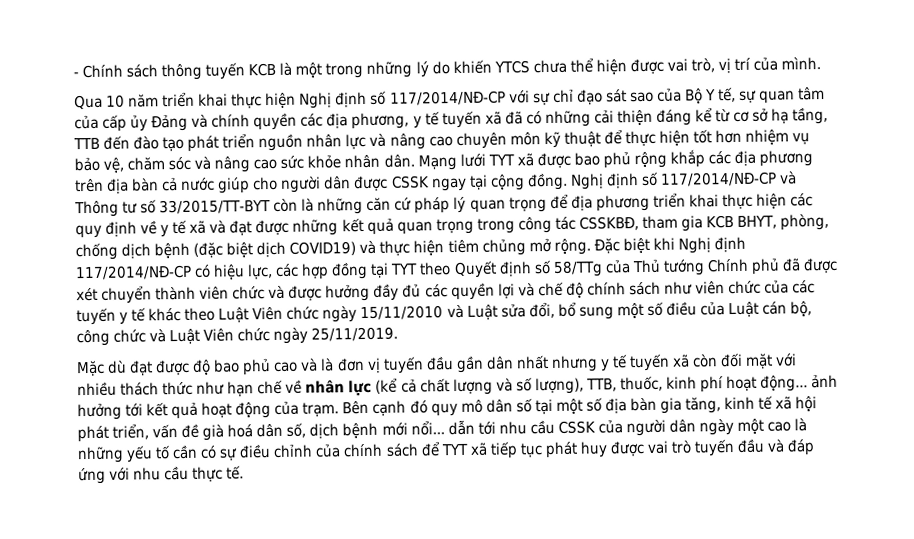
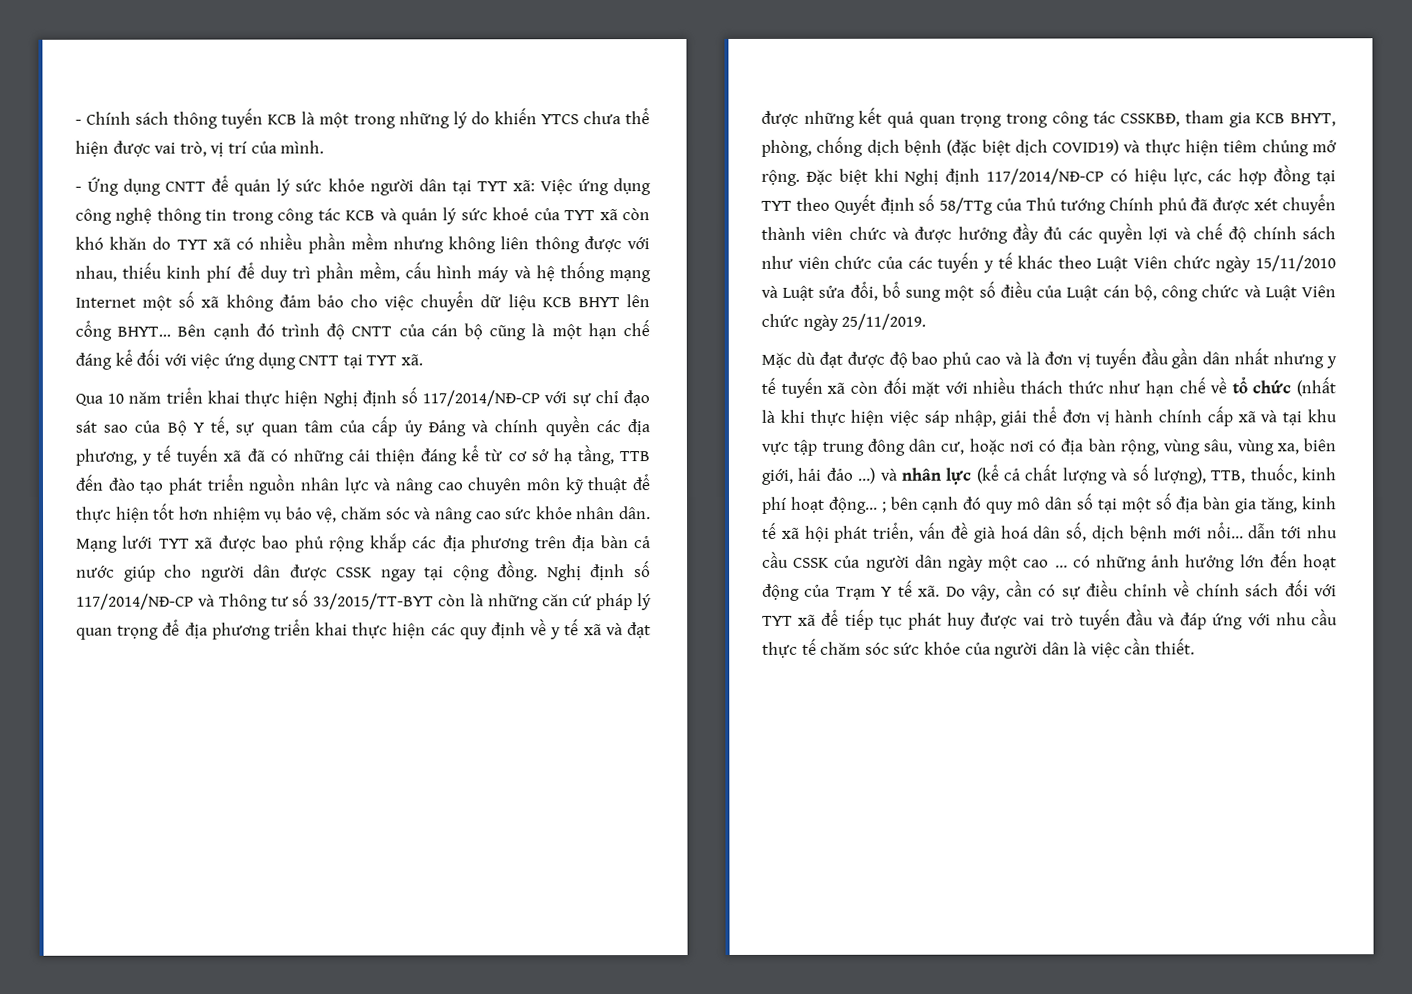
+ - Ứng dụng CNTT để quản lý sức khỏe người dân tại TYT xã: Việc ứng dụng công nghệ thông tin trong công tác KCB và quản lý sức khoẻ của TYT xã còn khó khăn do TYT xã có nhiều phần mềm nhưng không liên thông được với nhau, thiếu kinh phí để duy trì phần mềm, cấu hình máy và hệ thống mạng Internet một số xã không đảm bảo cho việc chuyển dữ liệu KCB BHYT lên cổng BHYT... Bên cạnh đó trình độ CNTT của cán bộ cũng là một hạn chế đáng kể đối với việc ứng dụng CNTT tại TYT xã.
- Mặc dù đạt được độ bao phủ cao và là đơn vị tuyến đầu gần dân nhất nhưng y tế tuyến xã còn đối mặt với nhiều thách thức như hạn chế về nhân lực (kể cả chất lượng và số lượng), TTB, thuốc, kinh phí hoạt động... ảnh hưởng tới kết quả hoạt động của trạm. Bên cạnh đó quy mô dân số tại một số địa bàn gia tăng, kinh tế xã hội phát triển, vấn đề già hoá dân số, dịch bệnh mới nổi... dẫn tới nhu cầu CSSK của người dân ngày một cao là những yếu tố cần có sự điều chỉnh của chính sách để TYT xã tiếp tục phát huy được vai trò tuyến đầu và đáp ứng với nhu cầu thực tế.
+ Mặc dù đạt được độ bao phủ cao và là đơn vị tuyến đầu gần dân nhất nhưng y tế tuyến xã còn đối mặt với nhiều thách thức như hạn chế về tổ chức (nhất là khi thực hiện việc sáp nhập, giải thể đơn vị hành chính cấp xã và tại khu vực tập trung đông dân cư, hoặc nơi có địa bàn rộng, vùng sâu, vùng xa, biên giới, hải đảo …) và nhân lực (kể cả chất lượng và số lượng), TTB, thuốc, kinh phí hoạt động... ; bên cạnh đó quy mô dân số tại một số địa bàn gia tăng, kinh tế xã hội phát triển, vấn đề già hoá dân số, dịch bệnh mới nổi... dẫn tới nhu cầu CSSK của người dân ngày một cao … có những ảnh hưởng lớn đến hoạt động của Trạm Y tế xã. Do vậy, cần có sự điều chỉnh về chính sách đối với TYT xã để tiếp tục phát huy được vai trò tuyến đầu và đáp ứng với nhu cầu thực tế chăm sóc sức khỏe của người dân là việc cần thiết.

